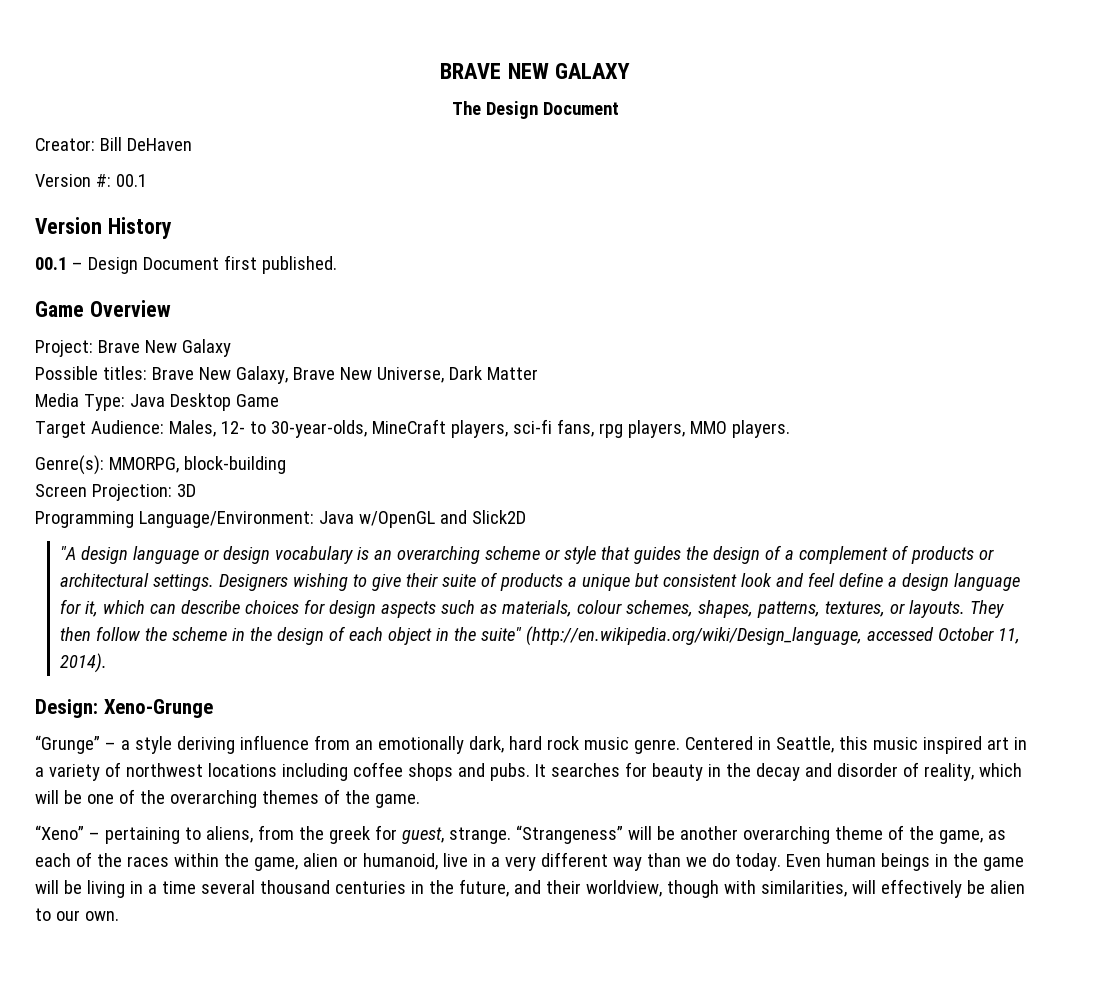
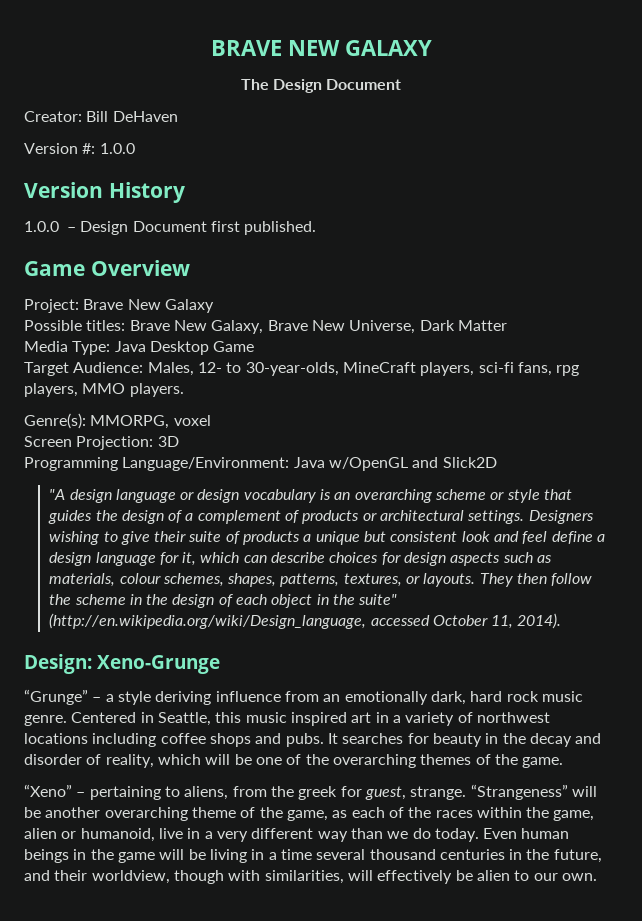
- Version #: 00.1
+ Version #: 1.0.0
- 00.1 – Design Document first published.
+ 1.0.0 – Design Document first published.
- Genre(s): MMORPG, block-building
+ Genre(s): MMORPG, voxel

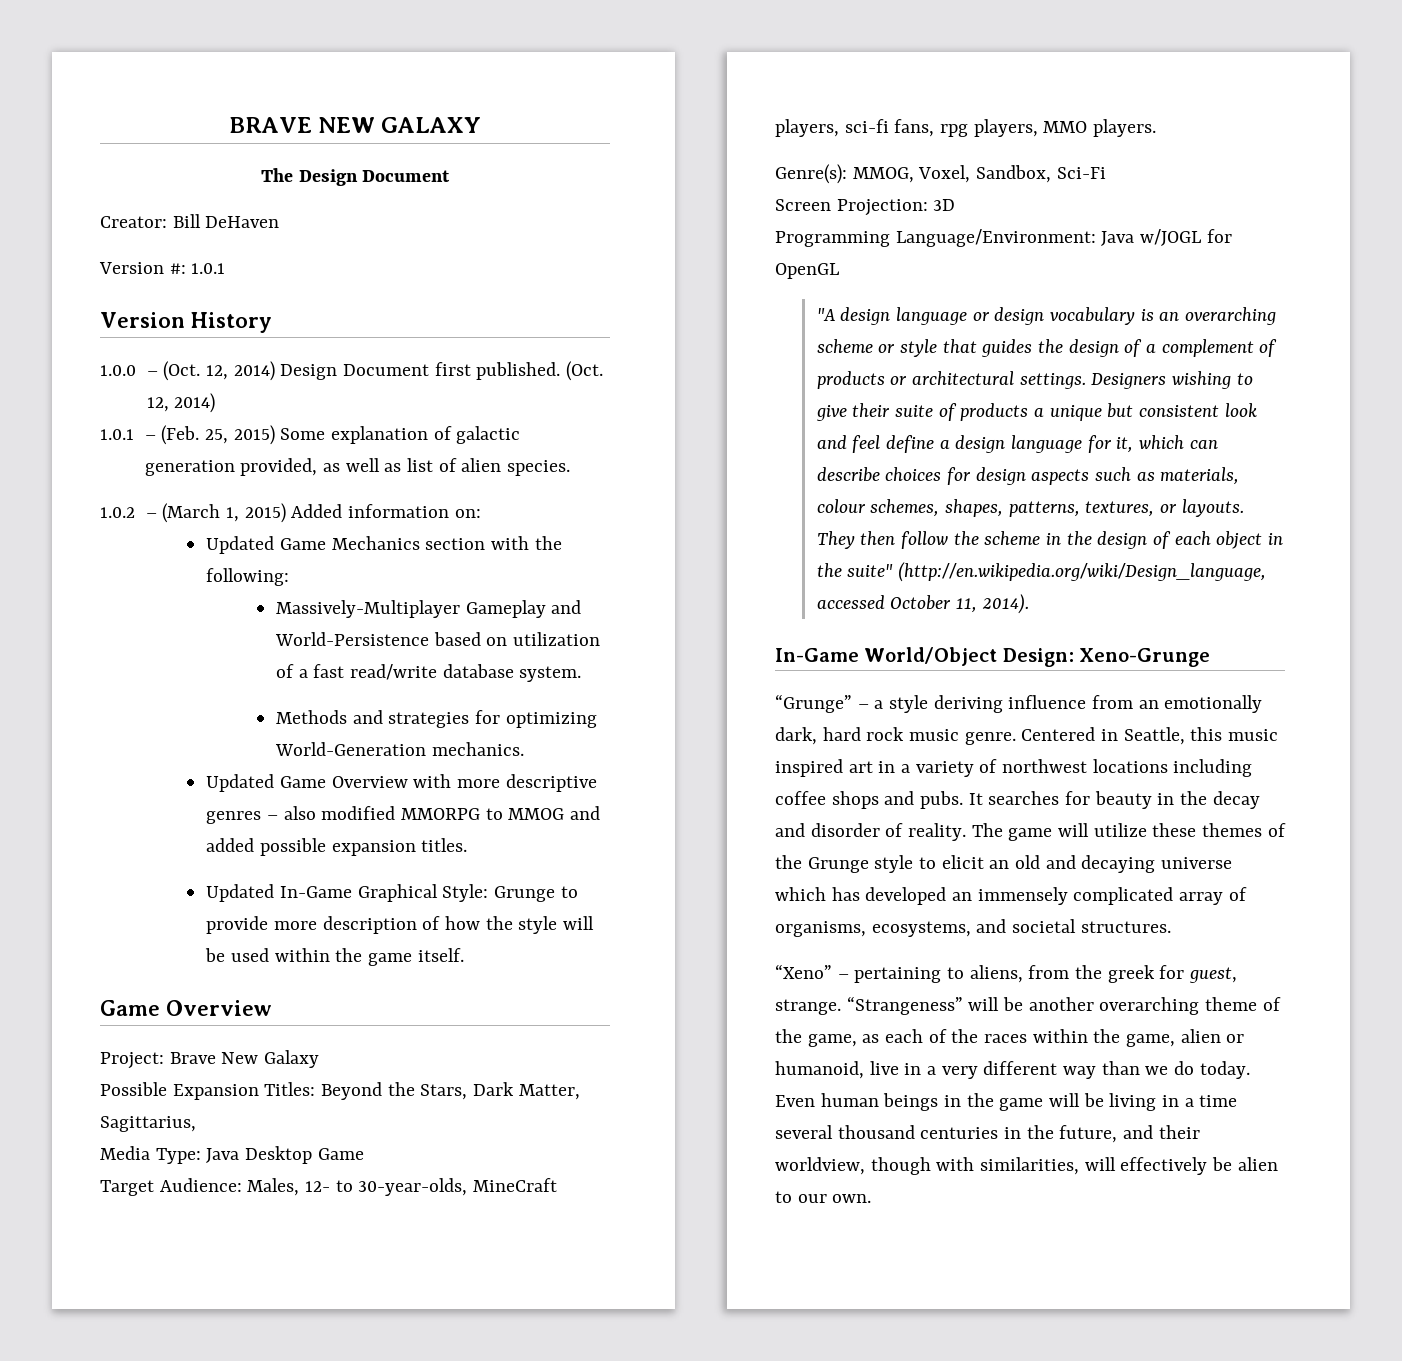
- Version #: 1.0.0
+ Version #: 1.0.1
- 1.0.0 – Design Document first published.
+ 1.0.0 – (Oct. 12, 2014) Design Document first published. (Oct. 12, 2014)
+ 1.0.1 – (Feb. 25, 2015) Some explanation of galactic generation provided, as well as list of alien species.
+ 1.0.2 – (March 1, 2015) Added information on:
+ Updated Game Mechanics section with the following:
+ Massively-Multiplayer Gameplay and World-Persistence based on utilization of a fast read/write database system.
+ Methods and strategies for optimizing World-Generation mechanics.
+ Updated Game Overview with more descriptive genres – also modified MMORPG to MMOG and added possible expansion titles.
+ Updated In-Game Graphical Style: Grunge to provide more description of how the style will be used within the game itself.
- Possible titles: Brave New Galaxy, Brave New Universe, Dark Matter
+ Possible Expansion Titles: Beyond the Stars, Dark Matter, Sagittarius,
- Genre(s): MMORPG, voxel
+ Genre(s): MMOG, Voxel, Sandbox, Sci-Fi
- Programming Language/Environment: Java w/OpenGL and Slick2D
+ Programming Language/Environment: Java w/JOGL for OpenGL
- Design: Xeno-Grunge
+ In-Game World/Object Design: Xeno-Grunge
- It searches for beauty in the decay and disorder of reality, which will be one of the overarching themes of the game.
+ It searches for beauty in the decay and disorder of reality. The game will utilize these themes of the Grunge style to elicit an old and decaying universe which has developed an immensely complicated array of organisms, ecosystems, and societal structures.

